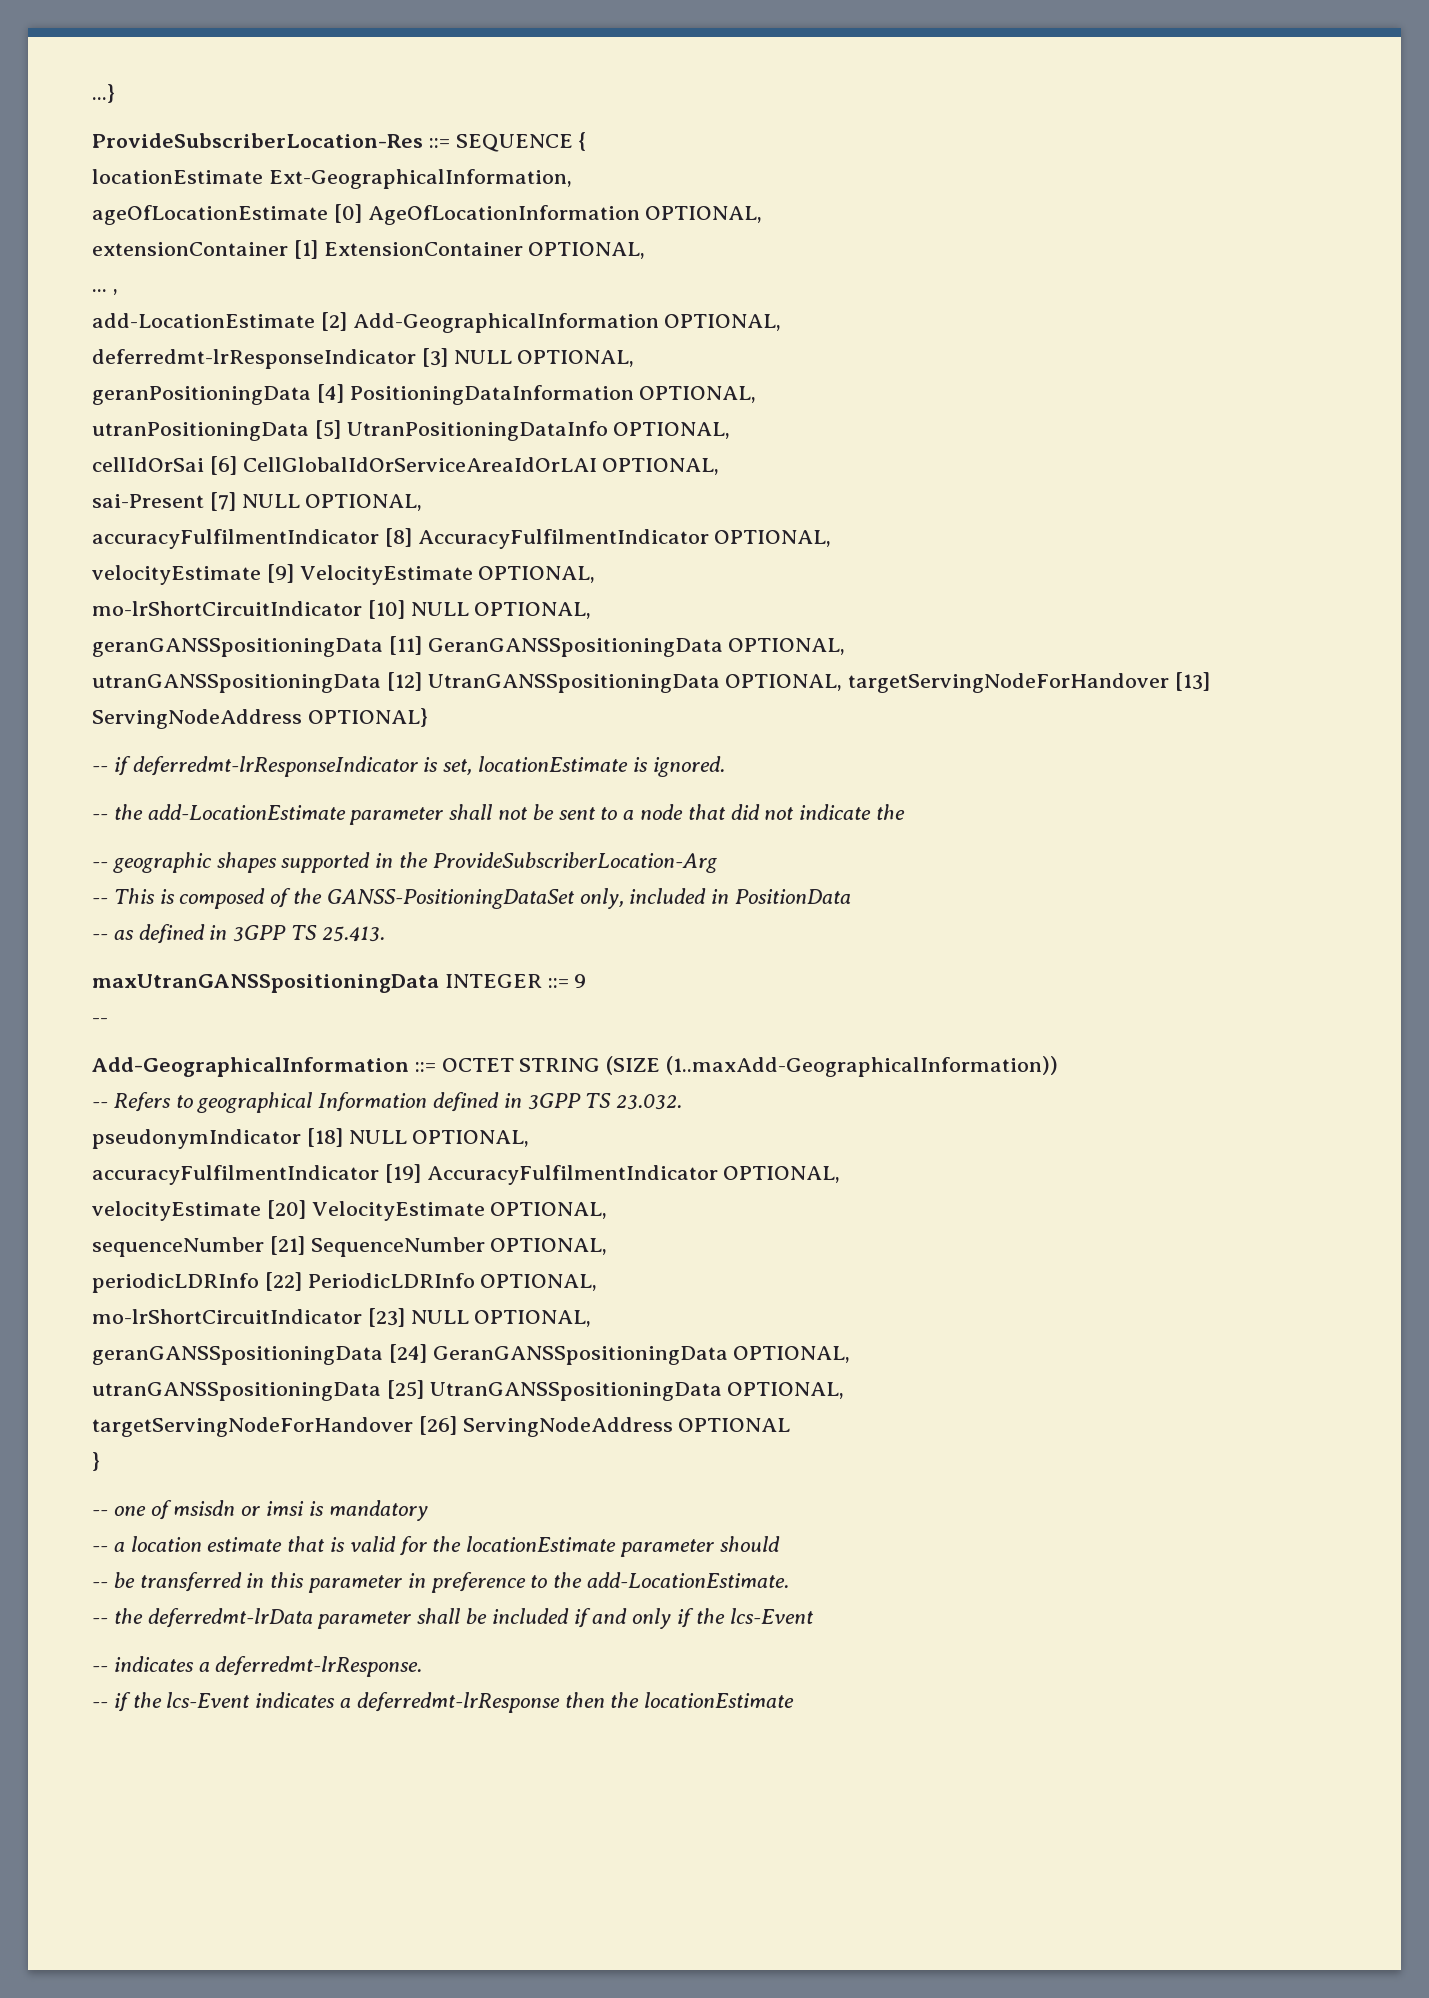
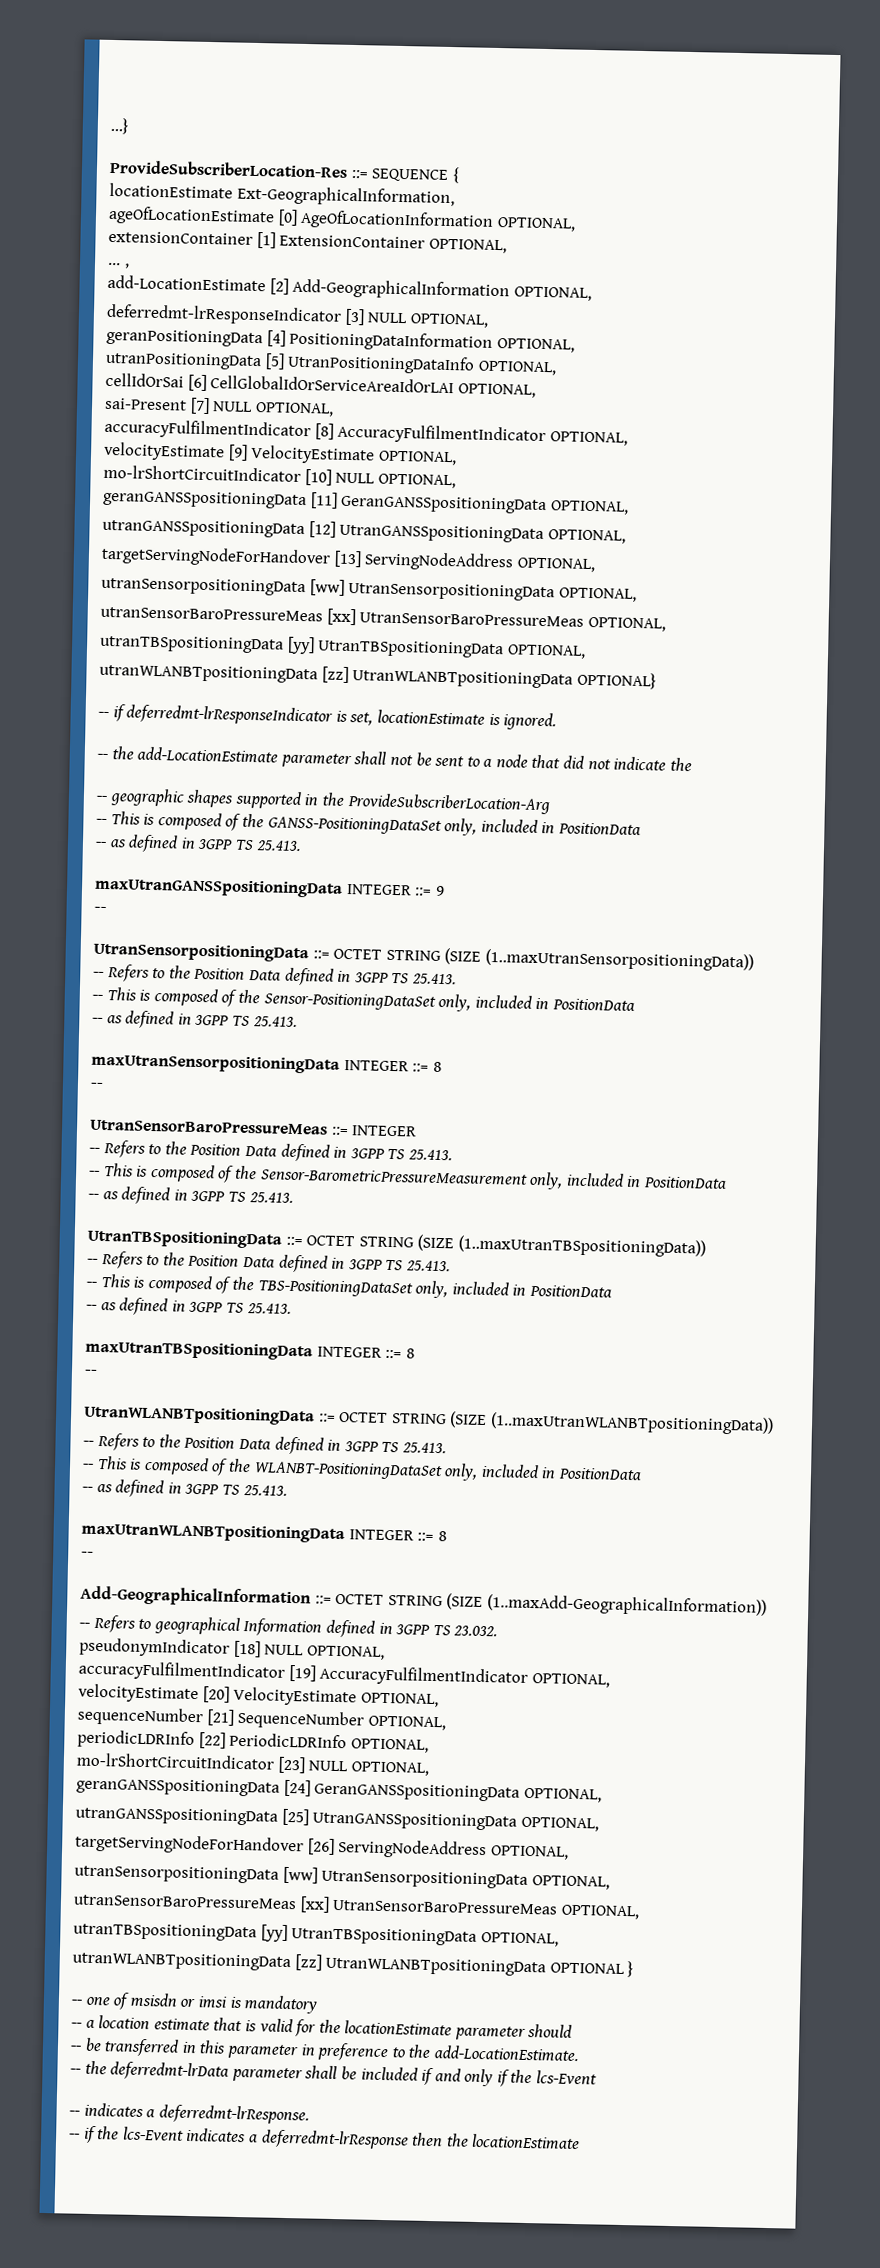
- utranGANSSpositioningData [12] UtranGANSSpositioningData OPTIONAL, targetServingNodeForHandover [13] ServingNodeAddress OPTIONAL}
+ utranGANSSpositioningData [12] UtranGANSSpositioningData OPTIONAL,
+ targetServingNodeForHandover [13] ServingNodeAddress OPTIONAL,
+ utranSensorpositioningData [ww] UtranSensorpositioningData OPTIONAL,
+ utranSensorBaroPressureMeas [xx] UtranSensorBaroPressureMeas OPTIONAL,
+ utranTBSpositioningData [yy] UtranTBSpositioningData OPTIONAL,
+ utranWLANBTpositioningData [zz] UtranWLANBTpositioningData OPTIONAL}
+ UtranSensorpositioningData ::= OCTET STRING (SIZE (1..maxUtranSensorpositioningData))
+ -- Refers to the Position Data defined in 3GPP TS 25.413.
+ -- This is composed of the Sensor-PositioningDataSet only, included in PositionData
+ -- as defined in 3GPP TS 25.413.
+ maxUtranSensorpositioningData INTEGER ::= 8
+ --
+ UtranSensorBaroPressureMeas ::= INTEGER
+ -- Refers to the Position Data defined in 3GPP TS 25.413.
+ -- This is composed of the Sensor-BarometricPressureMeasurement only, included in PositionData
+ -- as defined in 3GPP TS 25.413.
+ UtranTBSpositioningData ::= OCTET STRING (SIZE (1..maxUtranTBSpositioningData))
+ -- Refers to the Position Data defined in 3GPP TS 25.413.
+ -- This is composed of the TBS-PositioningDataSet only, included in PositionData
+ -- as defined in 3GPP TS 25.413.
+ maxUtranTBSpositioningData INTEGER ::= 8
+ --
+ UtranWLANBTpositioningData ::= OCTET STRING (SIZE (1..maxUtranWLANBTpositioningData))
+ -- Refers to the Position Data defined in 3GPP TS 25.413.
+ -- This is composed of the WLANBT-PositioningDataSet only, included in PositionData
+ -- as defined in 3GPP TS 25.413.
+ maxUtranWLANBTpositioningData INTEGER ::= 8
+ --
- targetServingNodeForHandover [26] ServingNodeAddress OPTIONAL
- }
+ targetServingNodeForHandover [26] ServingNodeAddress OPTIONAL,
+ utranSensorpositioningData [ww] UtranSensorpositioningData OPTIONAL,
+ utranSensorBaroPressureMeas [xx] UtranSensorBaroPressureMeas OPTIONAL,
+ utranTBSpositioningData [yy] UtranTBSpositioningData OPTIONAL,
+ utranWLANBTpositioningData [zz] UtranWLANBTpositioningData OPTIONAL }

